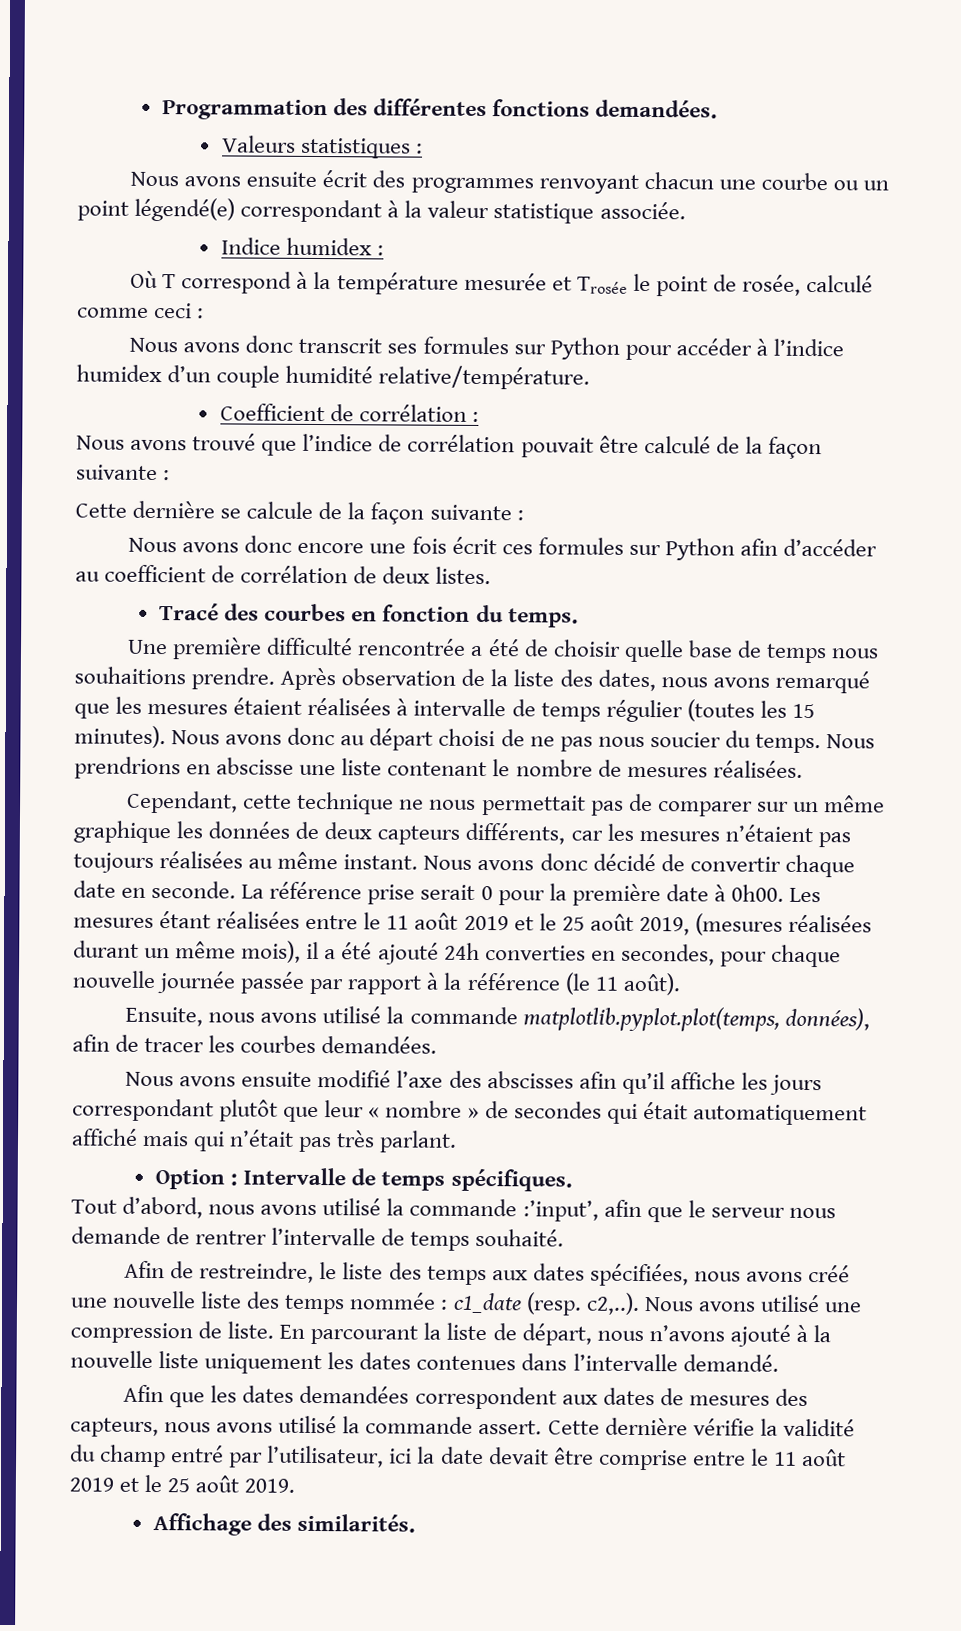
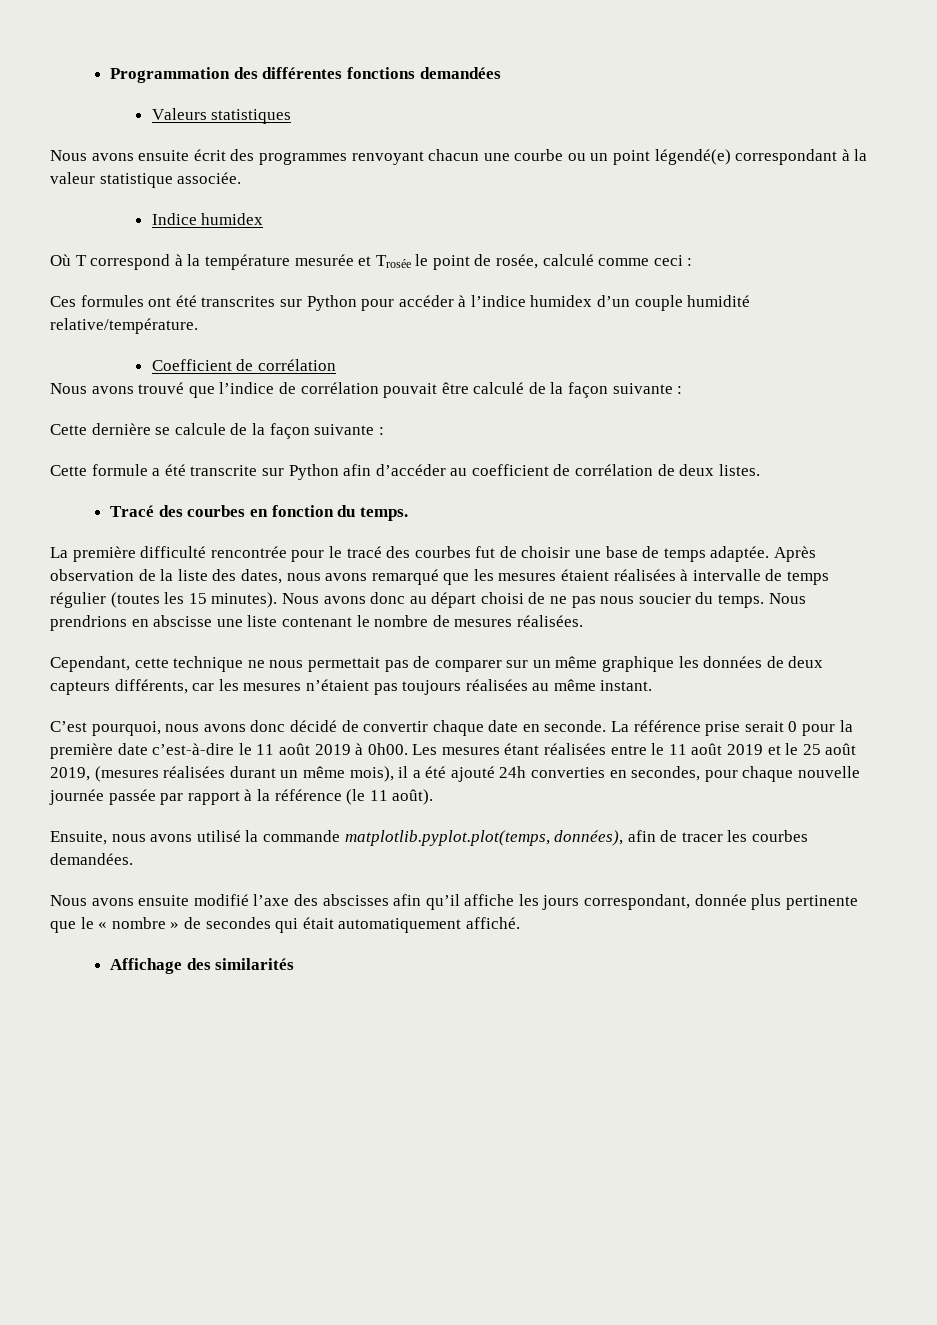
- Programmation des différentes fonctions demandées.
+ Programmation des différentes fonctions demandées
- Valeurs statistiques :
+ Valeurs statistiques
- Indice humidex :
+ Indice humidex
- Nous avons donc transcrit ses formules sur Python pour accéder à l’indice humidex d’un couple humidité relative/température.
+ Ces formules ont été transcrites sur Python pour accéder à l’indice humidex d’un couple humidité relative/température.
- Coefficient de corrélation :
+ Coefficient de corrélation
- Nous avons donc encore une fois écrit ces formules sur Python afin d’accéder au coefficient de corrélation de deux listes.
+ Cette formule a été transcrite sur Python afin d’accéder au coefficient de corrélation de deux listes.
- Une première difficulté rencontrée a été de choisir quelle base de temps nous souhaitions prendre.
+ La première difficulté rencontrée pour le tracé des courbes fut de choisir une base de temps adaptée.
- Cependant, cette technique ne nous permettait pas de comparer sur un même graphique les données de deux capteurs différents, car les mesures n’étaient pas toujours réalisées au même instant. Nous avons donc décidé de convertir chaque date en seconde.
+ Cependant, cette technique ne nous permettait pas de comparer sur un même graphique les données de deux capteurs différents, car les mesures n’étaient pas toujours réalisées au même instant.
+ C’est pourquoi, nous avons donc décidé de convertir chaque date en seconde.
- La référence prise serait 0 pour la première date à 0h00.
+ La référence prise serait 0 pour la première date c’est-à-dire le 11 août 2019 à 0h00.
- Nous avons ensuite modifié l’axe des abscisses afin qu’il affiche les jours correspondant plutôt que leur « nombre » de secondes qui était automatiquement affiché mais qui n’était pas très parlant.
- Option : Intervalle de temps spécifiques.
- Tout d’abord, nous avons utilisé la commande :’input’, afin que le serveur nous demande de rentrer l’intervalle de temps souhaité.
- Afin de restreindre, le liste des temps aux dates spécifiées, nous avons créé une nouvelle liste des temps nommée : c1_date (resp. c2,..). Nous avons utilisé une compression de liste. En parcourant la liste de départ, nous n’avons ajouté à la nouvelle liste uniquement les dates contenues dans l’intervalle demandé.
- Afin que les dates demandées correspondent aux dates de mesures des capteurs, nous avons utilisé la commande assert. Cette dernière vérifie la validité du champ entré par l’utilisateur, ici la date devait être comprise entre le 11 août 2019 et le 25 août 2019.
+ Nous avons ensuite modifié l’axe des abscisses afin qu’il affiche les jours correspondant, donnée plus pertinente que le « nombre » de secondes qui était automatiquement affiché.
- Affichage des similarités.
+ Affichage des similarités

